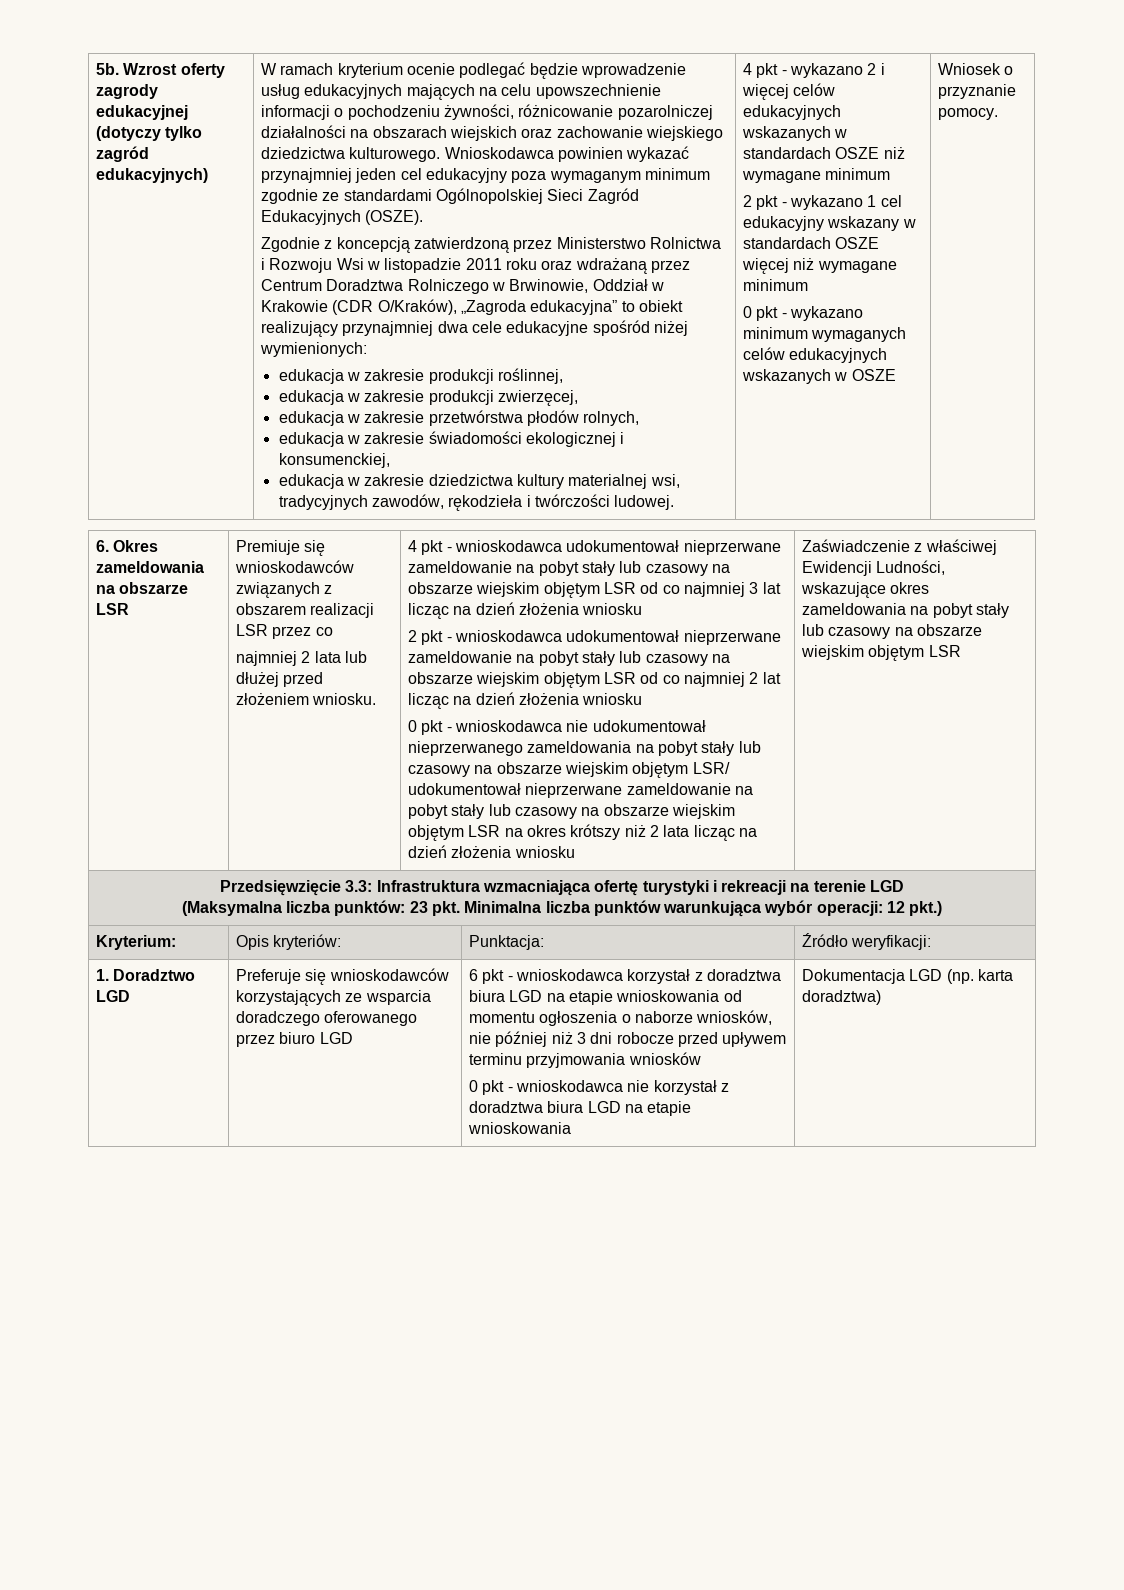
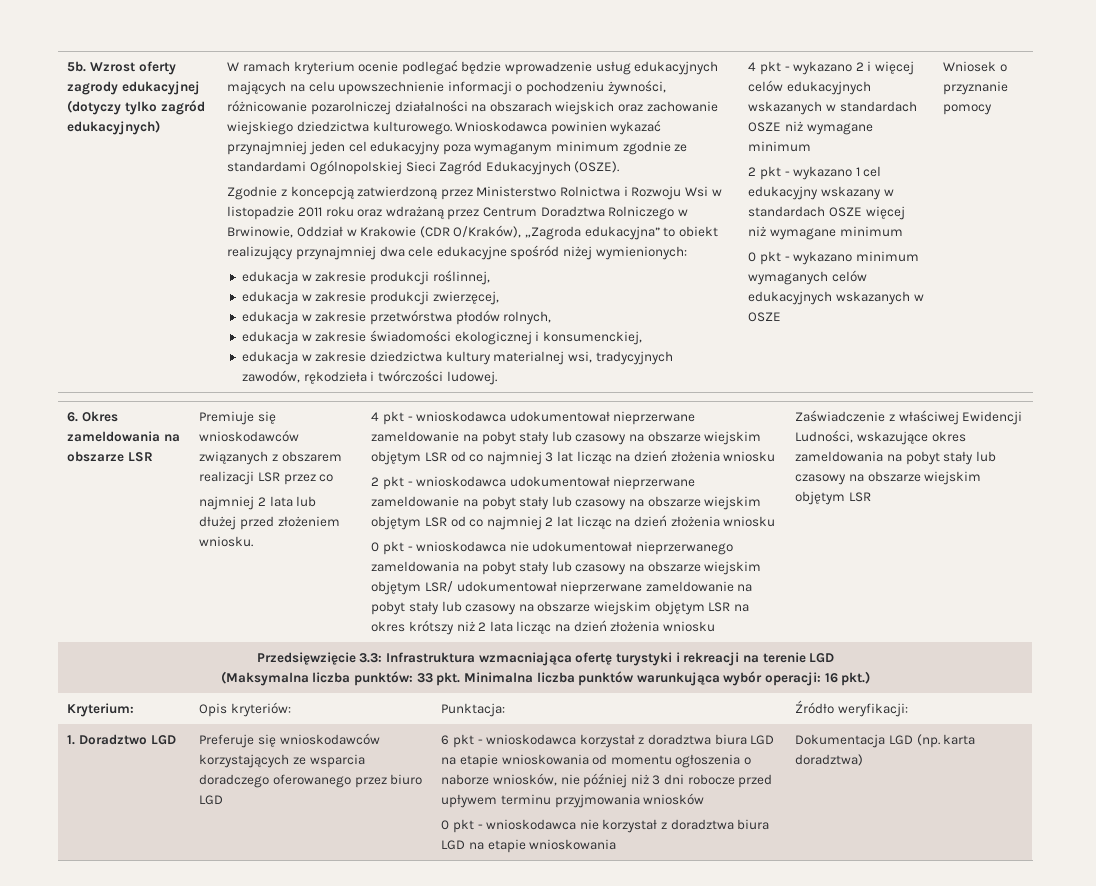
- Wniosek o przyznanie pomocy.
+ Wniosek o przyznanie pomocy
  Przedsięwzięcie 3.3: Infrastruktura wzmacniająca ofertę turystyki i rekreacji na terenie LGD
- (Maksymalna liczba punktów: 23 pkt. Minimalna liczba punktów warunkująca wybór operacji: 12 pkt.)
+ (Maksymalna liczba punktów: 33 pkt. Minimalna liczba punktów warunkująca wybór operacji: 16 pkt.)

